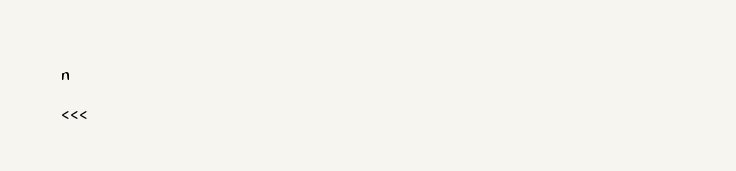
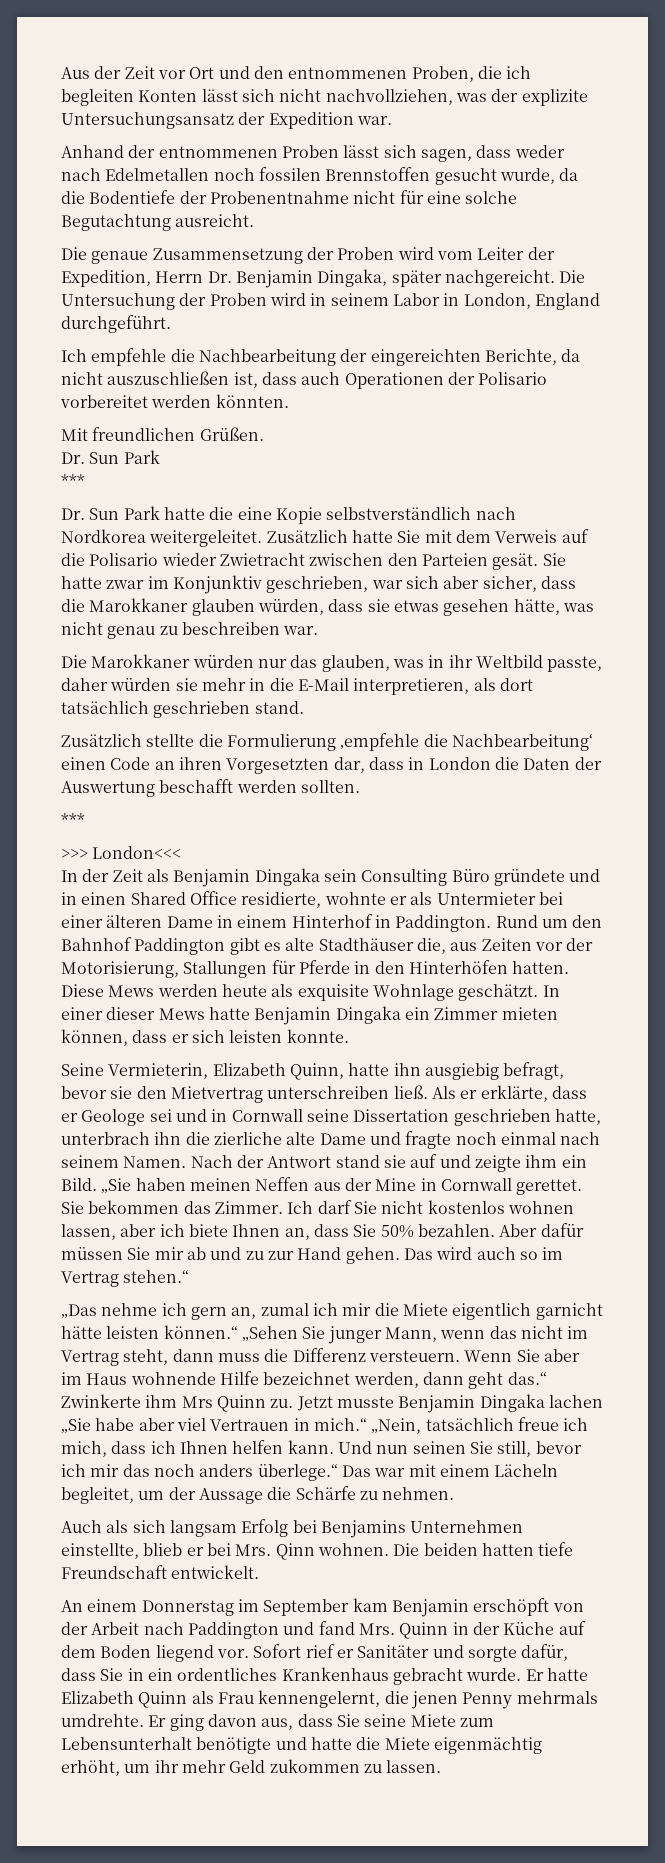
- n
- <<<
+ Aus der Zeit vor Ort und den entnommenen Proben, die ich begleiten Konten lässt sich nicht nachvollziehen, was der explizite Untersuchungsansatz der Expedition war.
+ Anhand der entnommenen Proben lässt sich sagen, dass weder nach Edelmetallen noch fossilen Brennstoffen gesucht wurde, da die Bodentiefe der Probenentnahme nicht für eine solche Begutachtung ausreicht.
+ Die genaue Zusammensetzung der Proben wird vom Leiter der Expedition, Herrn Dr. Benjamin Dingaka, später nachgereicht. Die Untersuchung der Proben wird in seinem Labor in London, England durchgeführt.
+ Ich empfehle die Nachbearbeitung der eingereichten Berichte, da nicht auszuschließen ist, dass auch Operationen der Polisario vorbereitet werden könnten.
+ Mit freundlichen Grüßen.
+ Dr. Sun Park
+ ***
+ Dr. Sun Park hatte die eine Kopie selbstverständlich nach Nordkorea weitergeleitet. Zusätzlich hatte Sie mit dem Verweis auf die Polisario wieder Zwietracht zwischen den Parteien gesät. Sie hatte zwar im Konjunktiv geschrieben, war sich aber sicher, dass die Marokkaner glauben würden, dass sie etwas gesehen hätte, was nicht genau zu beschreiben war.
+ Die Marokkaner würden nur das glauben, was in ihr Weltbild passte, daher würden sie mehr in die E-Mail interpretieren, als dort tatsächlich geschrieben stand.
+ Zusätzlich stellte die Formulierung ‚empfehle die Nachbearbeitung‘ einen Code an ihren Vorgesetzten dar, dass in London die Daten der Auswertung beschafft werden sollten.
+ ***
+ >>> London<<<
+ In der Zeit als Benjamin Dingaka sein Consulting Büro gründete und in einen Shared Office residierte, wohnte er als Untermieter bei einer älteren Dame in einem Hinterhof in Paddington. Rund um den Bahnhof Paddington gibt es alte Stadthäuser die, aus Zeiten vor der Motorisierung, Stallungen für Pferde in den Hinterhöfen hatten. Diese Mews werden heute als exquisite Wohnlage geschätzt. In einer dieser Mews hatte Benjamin Dingaka ein Zimmer mieten können, dass er sich leisten konnte.
+ Seine Vermieterin, Elizabeth Quinn, hatte ihn ausgiebig befragt, bevor sie den Mietvertrag unterschreiben ließ. Als er erklärte, dass er Geologe sei und in Cornwall seine Dissertation geschrieben hatte, unterbrach ihn die zierliche alte Dame und fragte noch einmal nach seinem Namen. Nach der Antwort stand sie auf und zeigte ihm ein Bild. „Sie haben meinen Neffen aus der Mine in Cornwall gerettet. Sie bekommen das Zimmer. Ich darf Sie nicht kostenlos wohnen lassen, aber ich biete Ihnen an, dass Sie 50% bezahlen. Aber dafür müssen Sie mir ab und zu zur Hand gehen. Das wird auch so im Vertrag stehen.“
+ „Das nehme ich gern an, zumal ich mir die Miete eigentlich garnicht hätte leisten können.“ „Sehen Sie junger Mann, wenn das nicht im Vertrag steht, dann muss die Differenz versteuern. Wenn Sie aber im Haus wohnende Hilfe bezeichnet werden, dann geht das.“ Zwinkerte ihm Mrs Quinn zu. Jetzt musste Benjamin Dingaka lachen „Sie habe aber viel Vertrauen in mich.“ „Nein, tatsächlich freue ich mich, dass ich Ihnen helfen kann. Und nun seinen Sie still, bevor ich mir das noch anders überlege.“ Das war mit einem Lächeln begleitet, um der Aussage die Schärfe zu nehmen.
+ Auch als sich langsam Erfolg bei Benjamins Unternehmen einstellte, blieb er bei Mrs. Qinn wohnen. Die beiden hatten tiefe Freundschaft entwickelt.
+ An einem Donnerstag im September kam Benjamin erschöpft von der Arbeit nach Paddington und fand Mrs. Quinn in der Küche auf dem Boden liegend vor. Sofort rief er Sanitäter und sorgte dafür, dass Sie in ein ordentliches Krankenhaus gebracht wurde. Er hatte Elizabeth Quinn als Frau kennengelernt, die jenen Penny mehrmals umdrehte. Er ging davon aus, dass Sie seine Miete zum Lebensunterhalt benötigte und hatte die Miete eigenmächtig erhöht, um ihr mehr Geld zukommen zu lassen.

